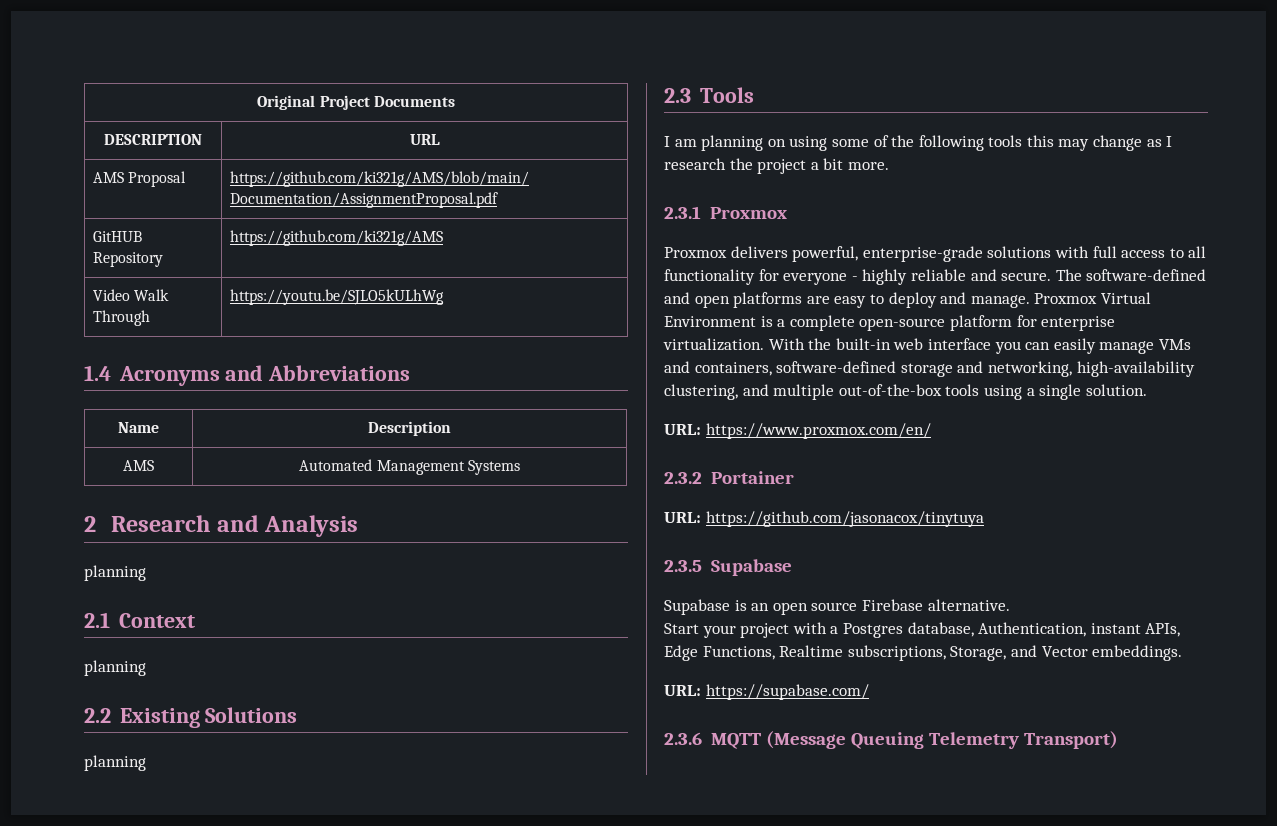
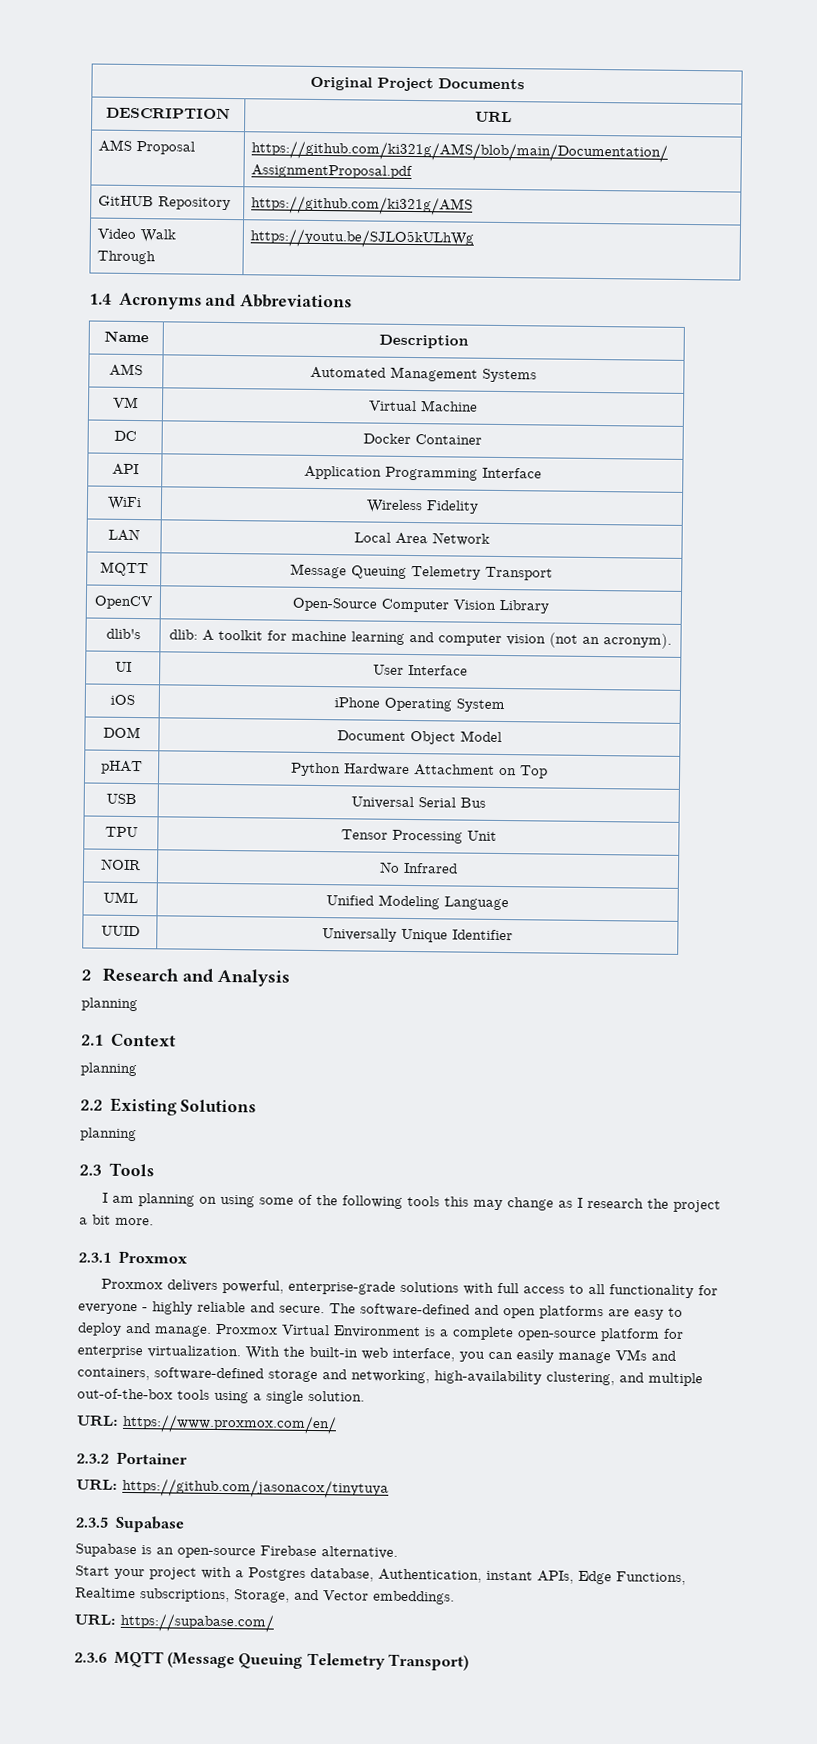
+ VM | Virtual Machine
+ DC | Docker Container
+ API | Application Programming Interface
+ WiFi | Wireless Fidelity
+ LAN | Local Area Network
+ MQTT | Message Queuing Telemetry Transport
+ OpenCV | Open-Source Computer Vision Library
+ dlib's | dlib: A toolkit for machine learning and computer vision (not an acronym).
+ UI | User Interface
+ iOS | iPhone Operating System
+ DOM | Document Object Model
+ pHAT | Python Hardware Attachment on Top
+ USB | Universal Serial Bus
+ TPU | Tensor Processing Unit
+ NOIR | No Infrared
+ UML | Unified Modeling Language
+ UUID | Universally Unique Identifier
- With the built-in web interface you can easily manage VMs and containers, software-defined storage and networking, high-availability clustering, and multiple out-of-the-box tools using a single solution.
+ With the built-in web interface, you can easily manage VMs and containers, software-defined storage and networking, high-availability clustering, and multiple out-of-the-box tools using a single solution.
- Supabase is an open source Firebase alternative.
+ Supabase is an open-source Firebase alternative.

